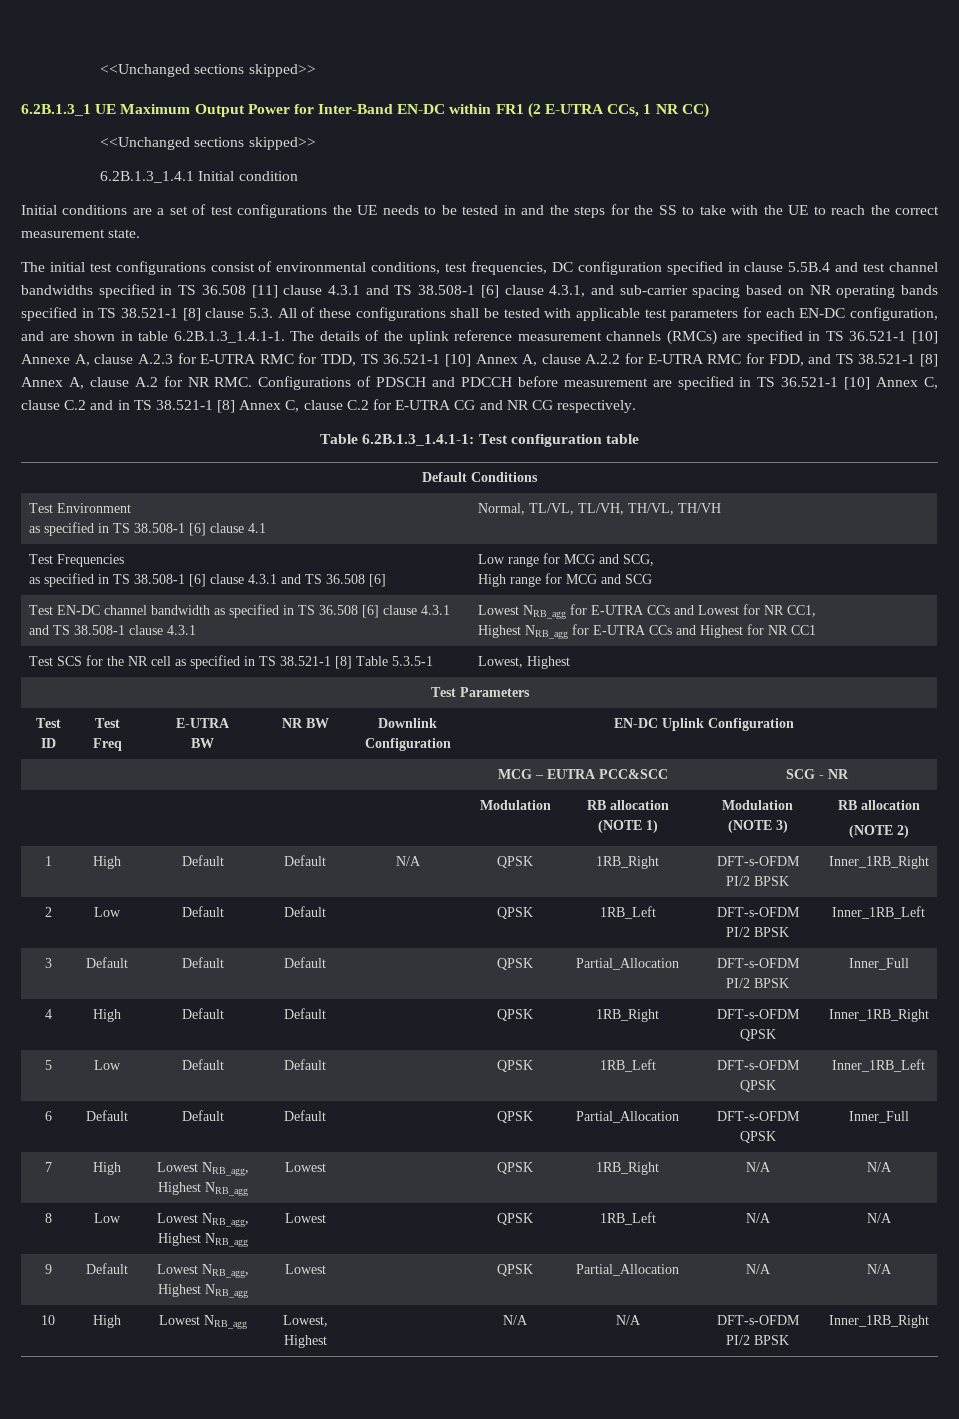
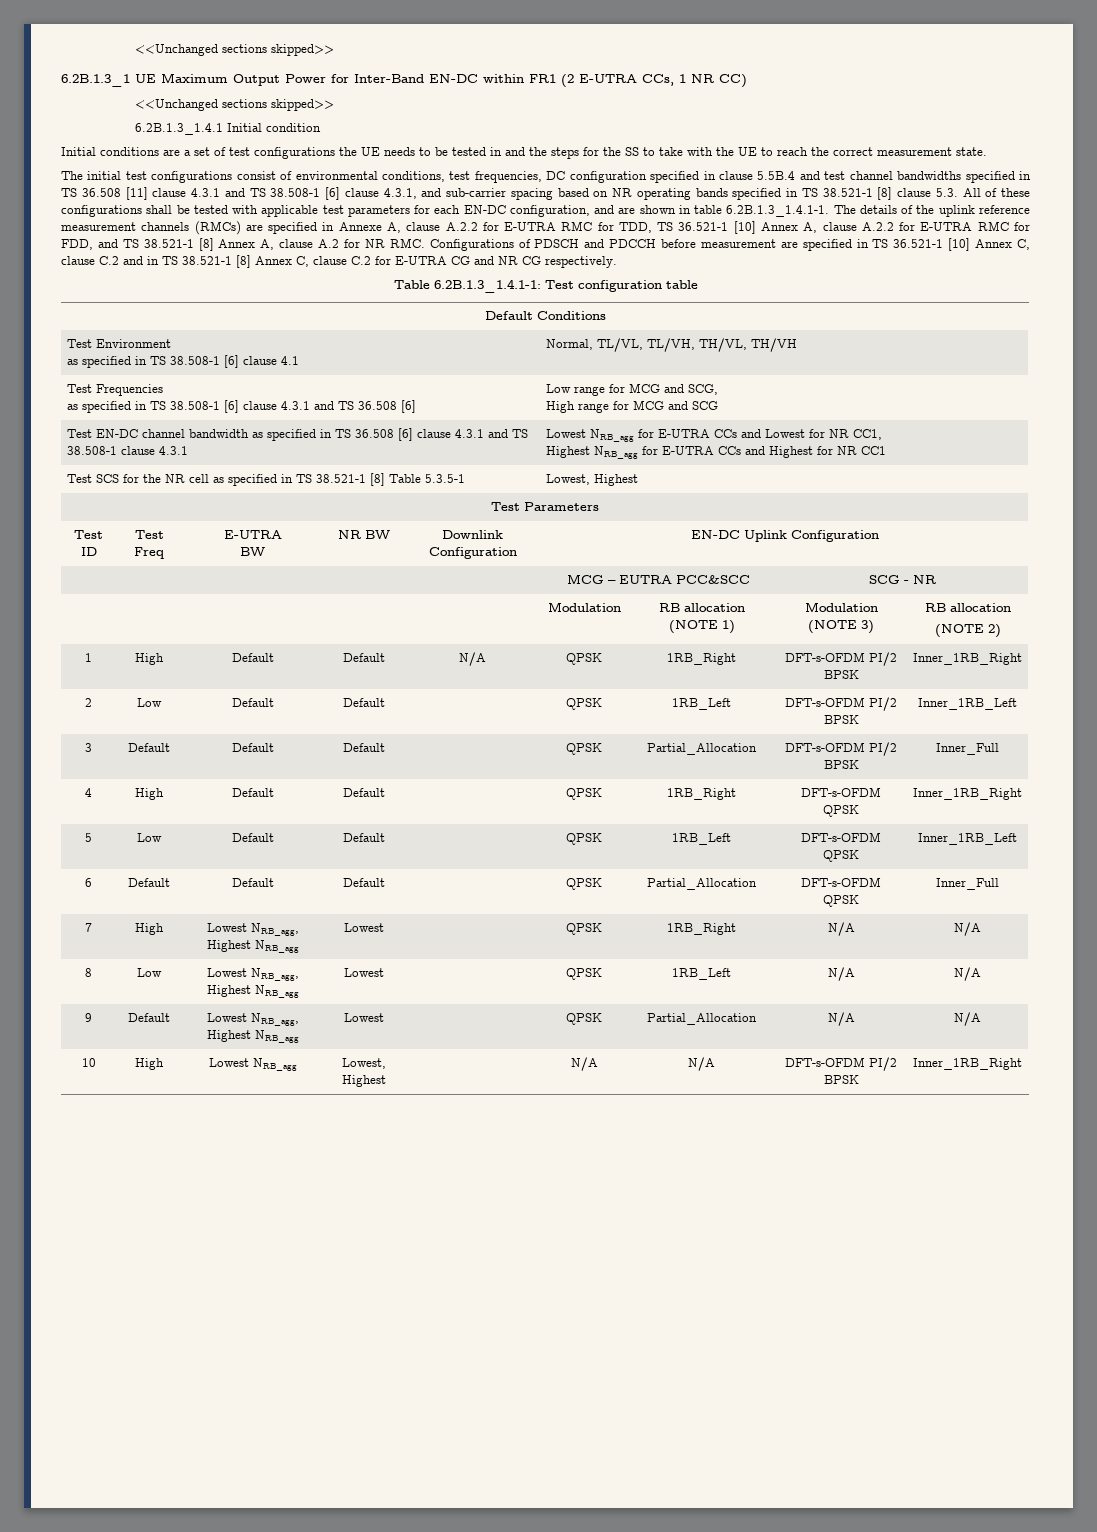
- The initial test configurations consist of environmental conditions, test frequencies, DC configuration specified in clause 5.5B.4 and test channel bandwidths specified in TS 36.508 [11] clause 4.3.1 and TS 38.508-1 [6] clause 4.3.1, and sub-carrier spacing based on NR operating bands specified in TS 38.521-1 [8] clause 5.3. All of these configurations shall be tested with applicable test parameters for each EN-DC configuration, and are shown in table 6.2B.1.3_1.4.1-1. The details of the uplink reference measurement channels (RMCs) are specified in TS 36.521-1 [10] Annexe A, clause A.2.3 for E-UTRA RMC for TDD, TS 36.521-1 [10] Annex A, clause A.2.2 for E-UTRA RMC for FDD, and TS 38.521-1 [8] Annex A, clause A.2 for NR RMC. Configurations of PDSCH and PDCCH before measurement are specified in TS 36.521-1 [10] Annex C, clause C.2 and in TS 38.521-1 [8] Annex C, clause C.2 for E-UTRA CG and NR CG respectively.
+ The initial test configurations consist of environmental conditions, test frequencies, DC configuration specified in clause 5.5B.4 and test channel bandwidths specified in TS 36.508 [11] clause 4.3.1 and TS 38.508-1 [6] clause 4.3.1, and sub-carrier spacing based on NR operating bands specified in TS 38.521-1 [8] clause 5.3. All of these configurations shall be tested with applicable test parameters for each EN-DC configuration, and are shown in table 6.2B.1.3_1.4.1-1. The details of the uplink reference measurement channels (RMCs) are specified in Annexe A, clause A.2.2 for E-UTRA RMC for TDD, TS 36.521-1 [10] Annex A, clause A.2.2 for E-UTRA RMC for FDD, and TS 38.521-1 [8] Annex A, clause A.2 for NR RMC. Configurations of PDSCH and PDCCH before measurement are specified in TS 36.521-1 [10] Annex C, clause C.2 and in TS 38.521-1 [8] Annex C, clause C.2 for E-UTRA CG and NR CG respectively.

